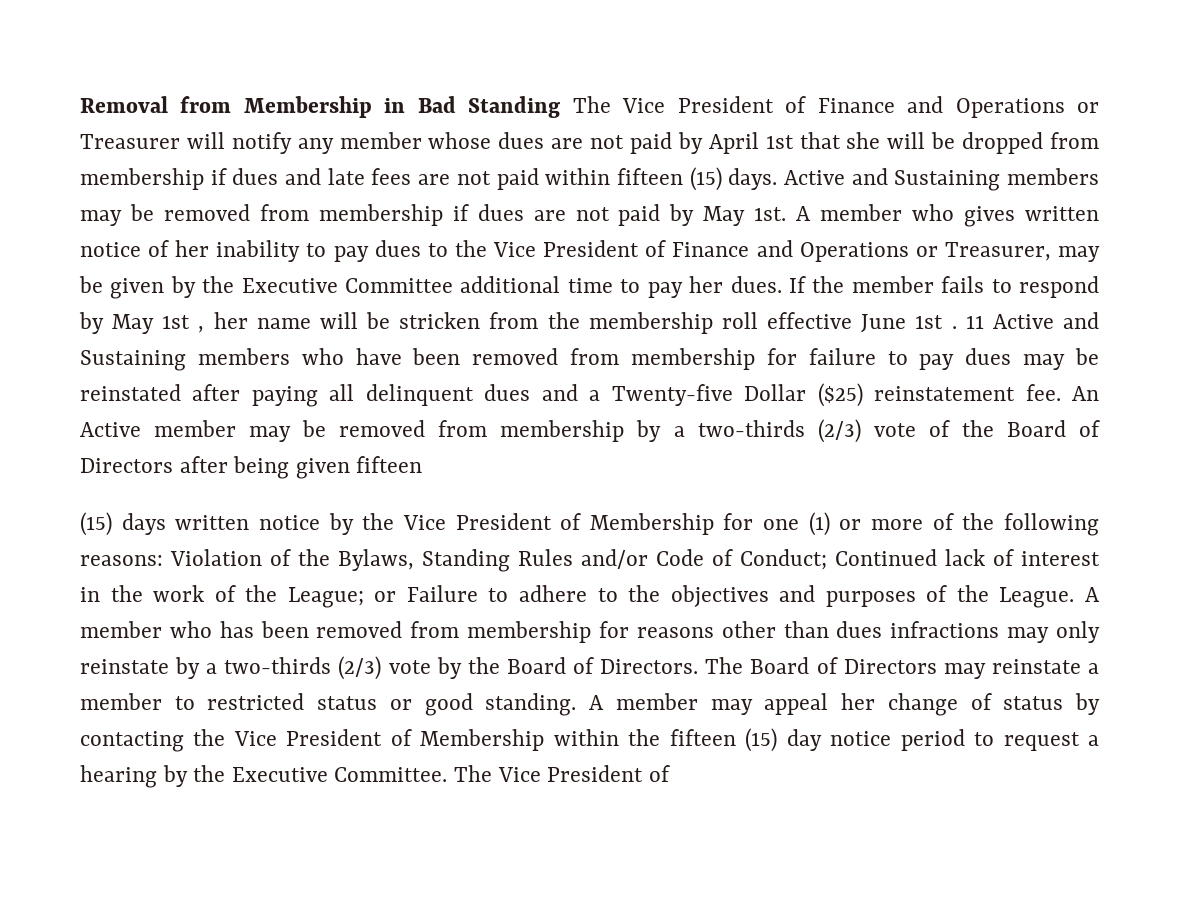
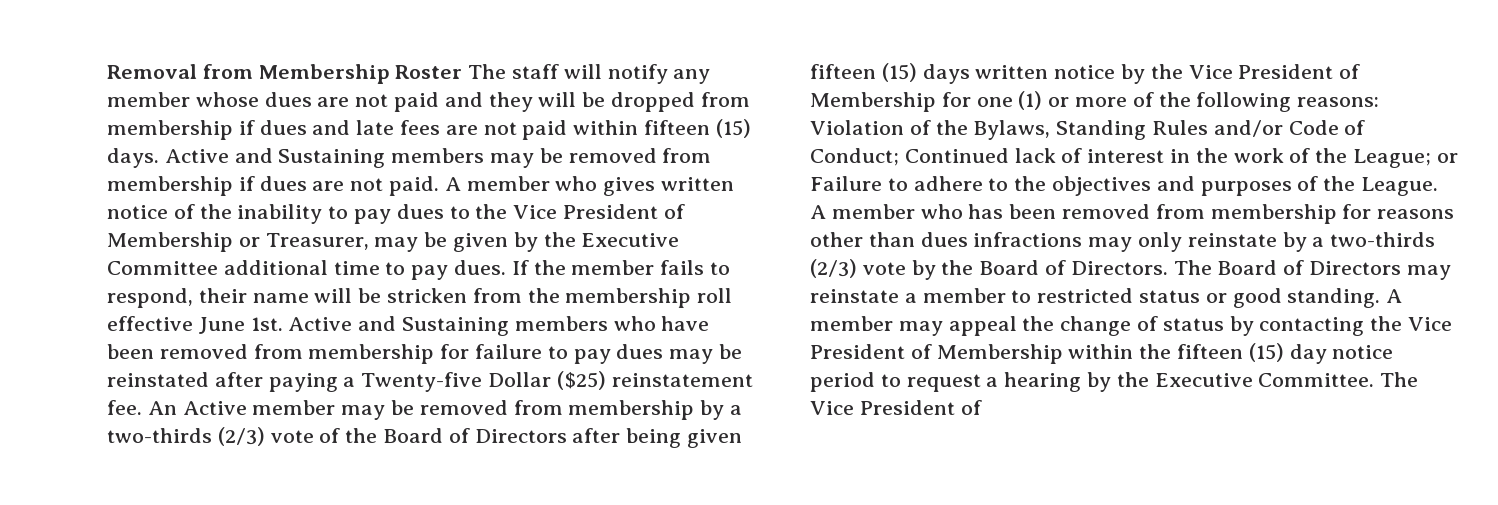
- Removal from Membership in Bad Standing The Vice President of Finance and Operations or Treasurer will notify any member whose dues are not paid by April 1st that she will be dropped from membership if dues and late fees are not paid within fifteen (15) days.
+ Removal from Membership Roster The staff will notify any member whose dues are not paid and they will be dropped from membership if dues and late fees are not paid within fifteen (15) days.
- Active and Sustaining members may be removed from membership if dues are not paid by May 1st.
+ Active and Sustaining members may be removed from membership if dues are not paid.
- A member who gives written notice of her inability to pay dues to the Vice President of Finance and Operations or Treasurer, may be given by the Executive Committee additional time to pay her dues.
+ A member who gives written notice of the inability to pay dues to the Vice President of Membership or Treasurer, may be given by the Executive Committee additional time to pay dues.
- If the member fails to respond by May 1st , her name will be stricken from the membership roll effective June 1st . 11 Active and Sustaining members who have been removed from membership for failure to pay dues may be reinstated after paying all delinquent dues and a Twenty-five Dollar ($25) reinstatement fee.
+ If the member fails to respond, their name will be stricken from the membership roll effective June 1st. Active and Sustaining members who have been removed from membership for failure to pay dues may be reinstated after paying a Twenty-five Dollar ($25) reinstatement fee.
- An Active member may be removed from membership by a two-thirds (2/3) vote of the Board of Directors after being given fifteen
- (15) days written notice by the Vice President of Membership for one (1) or more of the following reasons:
+ An Active member may be removed from membership by a two-thirds (2/3) vote of the Board of Directors after being given fifteen (15) days written notice by the Vice President of Membership for one (1) or more of the following reasons:
- A member may appeal her change of status by contacting the Vice President of Membership within the fifteen (15) day notice period to request a hearing by the Executive Committee.
+ A member may appeal the change of status by contacting the Vice President of Membership within the fifteen (15) day notice period to request a hearing by the Executive Committee.

